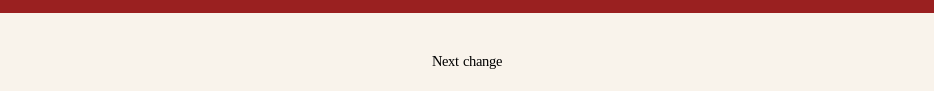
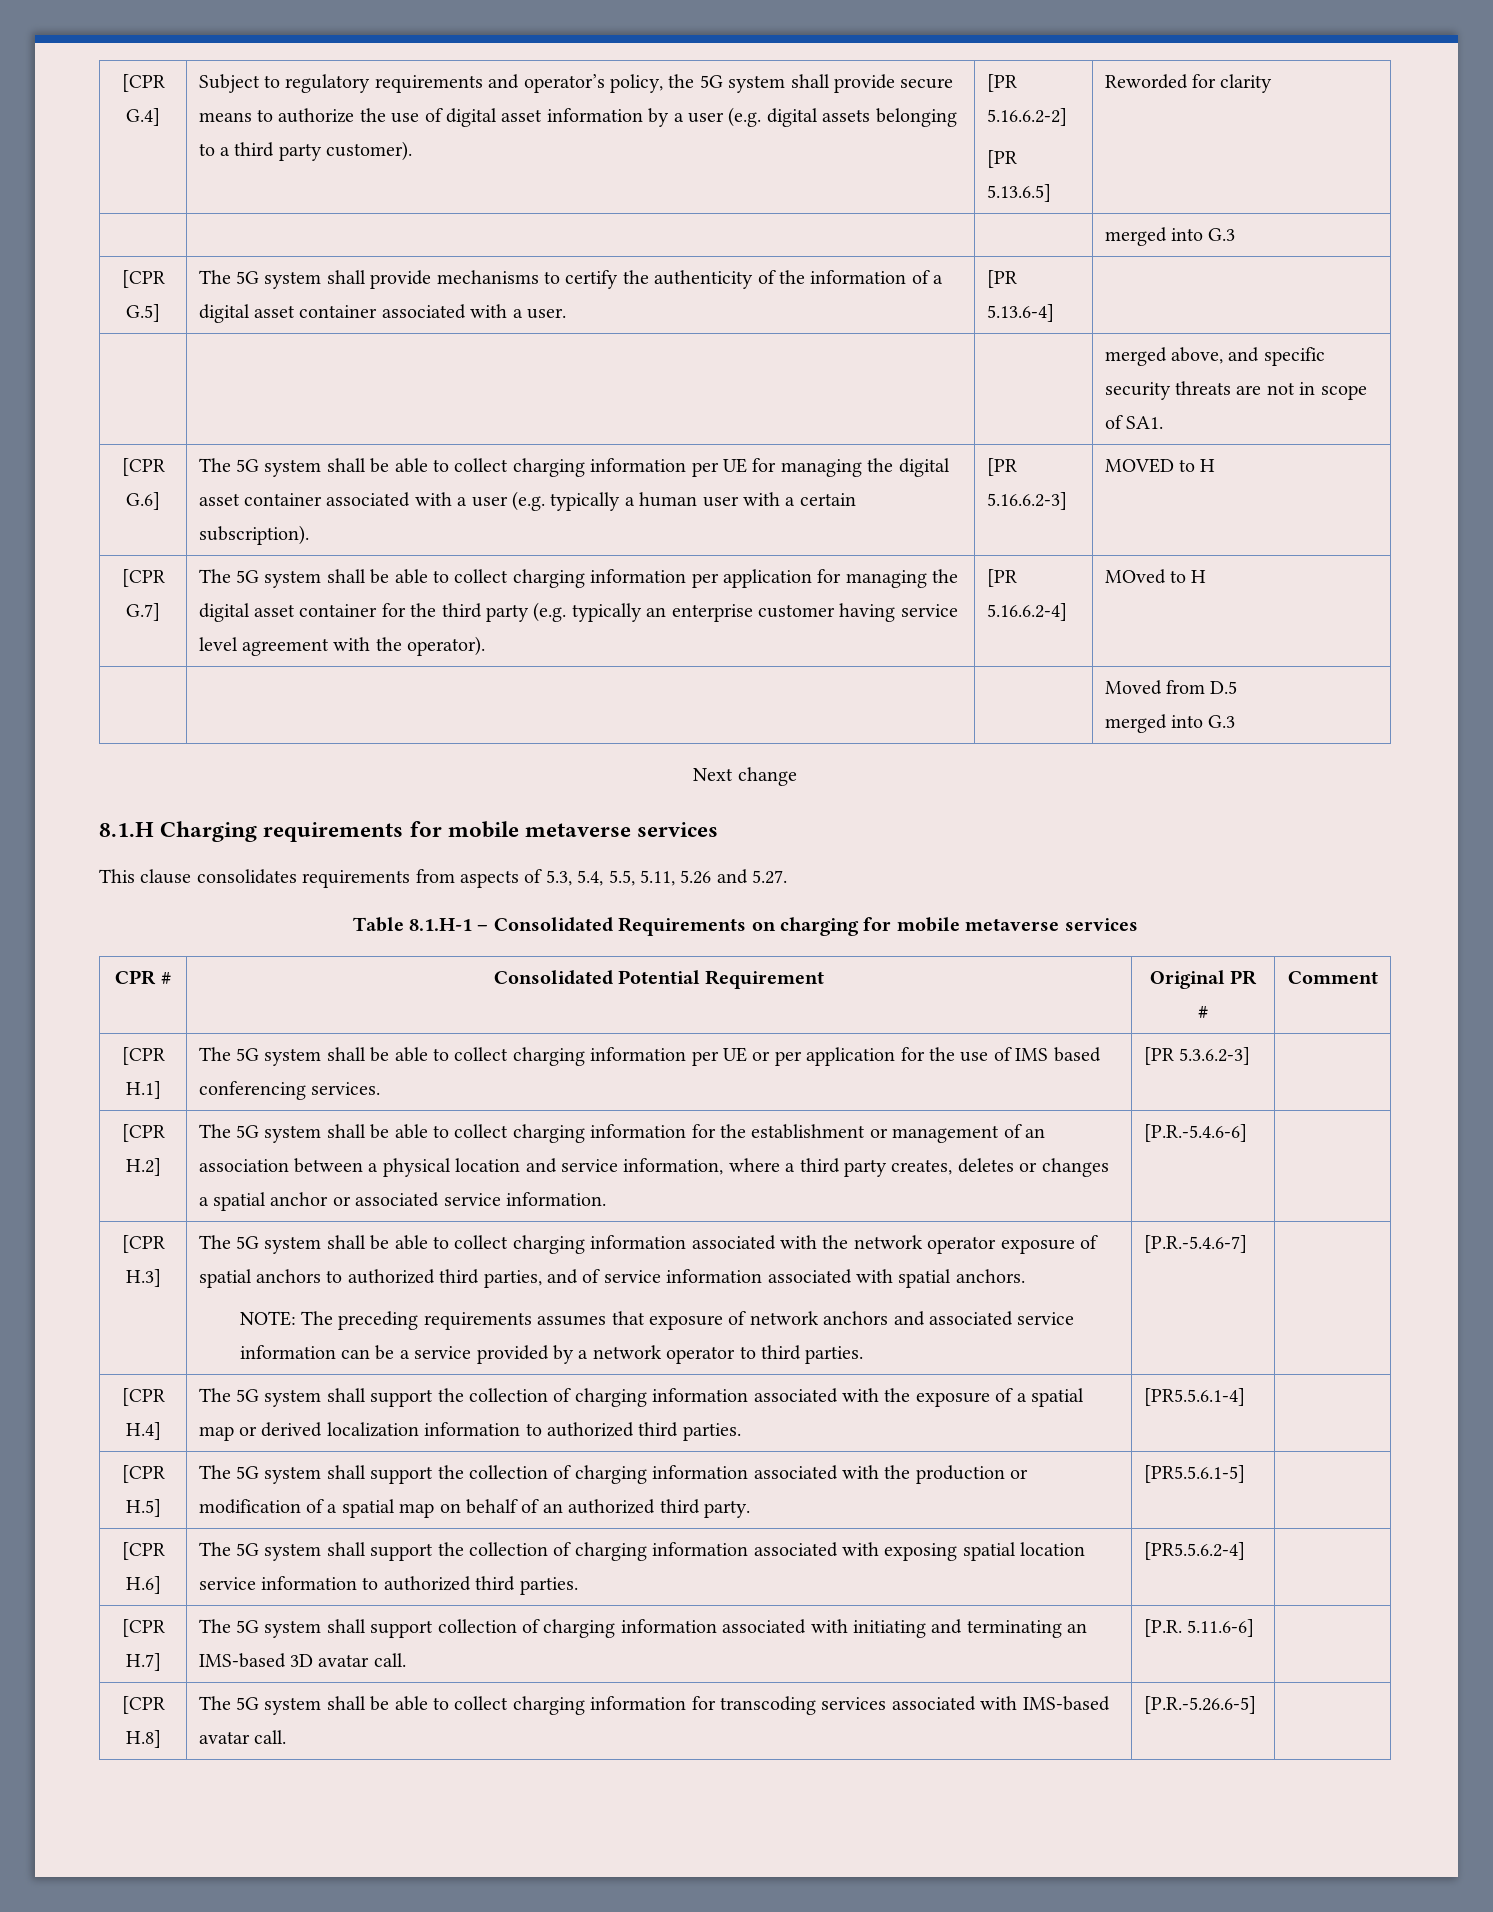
+ [CPR G.4] | Subject to regulatory requirements and operator’s policy, the 5G system shall provide secure means to authorize the use of digital asset information by a user (e.g. digital assets belonging to a third party customer). | [PR 5.16.6.2-2]
+ [PR 5.13.6.5] | Reworded for clarity
+ | | | merged into G.3
+ [CPR G.5] | The 5G system shall provide mechanisms to certify the authenticity of the information of a digital asset container associated with a user. | [PR 5.13.6-4] |
+ | | | merged above, and specific security threats are not in scope of SA1.
+ [CPR G.6] | The 5G system shall be able to collect charging information per UE for managing the digital asset container associated with a user (e.g. typically a human user with a certain subscription). | [PR 5.16.6.2-3] | MOVED to H
+ [CPR G.7] | The 5G system shall be able to collect charging information per application for managing the digital asset container for the third party (e.g. typically an enterprise customer having service level agreement with the operator). | [PR 5.16.6.2-4] | MOved to H
+ | | | Moved from D.5
+ merged into G.3
  Next change
+ 8.1.H Charging requirements for mobile metaverse services
+ This clause consolidates requirements from aspects of 5.3, 5.4, 5.5, 5.11, 5.26 and 5.27.
+ Table 8.1.H-1 – Consolidated Requirements on charging for mobile metaverse services
+ CPR # | Consolidated Potential Requirement | Original PR # | Comment
+ [CPR H.1] | The 5G system shall be able to collect charging information per UE or per application for the use of IMS based conferencing services. | [PR 5.3.6.2-3] |
+ [CPR H.2] | The 5G system shall be able to collect charging information for the establishment or management of an association between a physical location and service information, where a third party creates, deletes or changes a spatial anchor or associated service information. | [P.R.-5.4.6-6] |
+ [CPR H.3] | The 5G system shall be able to collect charging information associated with the network operator exposure of spatial anchors to authorized third parties, and of service information associated with spatial anchors.
+ NOTE: The preceding requirements assumes that exposure of network anchors and associated service information can be a service provided by a network operator to third parties. | [P.R.-5.4.6-7] |
+ [CPR H.4] | The 5G system shall support the collection of charging information associated with the exposure of a spatial map or derived localization information to authorized third parties. | [PR5.5.6.1-4] |
+ [CPR H.5] | The 5G system shall support the collection of charging information associated with the production or modification of a spatial map on behalf of an authorized third party. | [PR5.5.6.1-5] |
+ [CPR H.6] | The 5G system shall support the collection of charging information associated with exposing spatial location service information to authorized third parties. | [PR5.5.6.2-4] |
+ [CPR H.7] | The 5G system shall support collection of charging information associated with initiating and terminating an IMS-based 3D avatar call. | [P.R. 5.11.6-6] |
+ [CPR H.8] | The 5G system shall be able to collect charging information for transcoding services associated with IMS-based avatar call. | [P.R.-5.26.6-5] |

